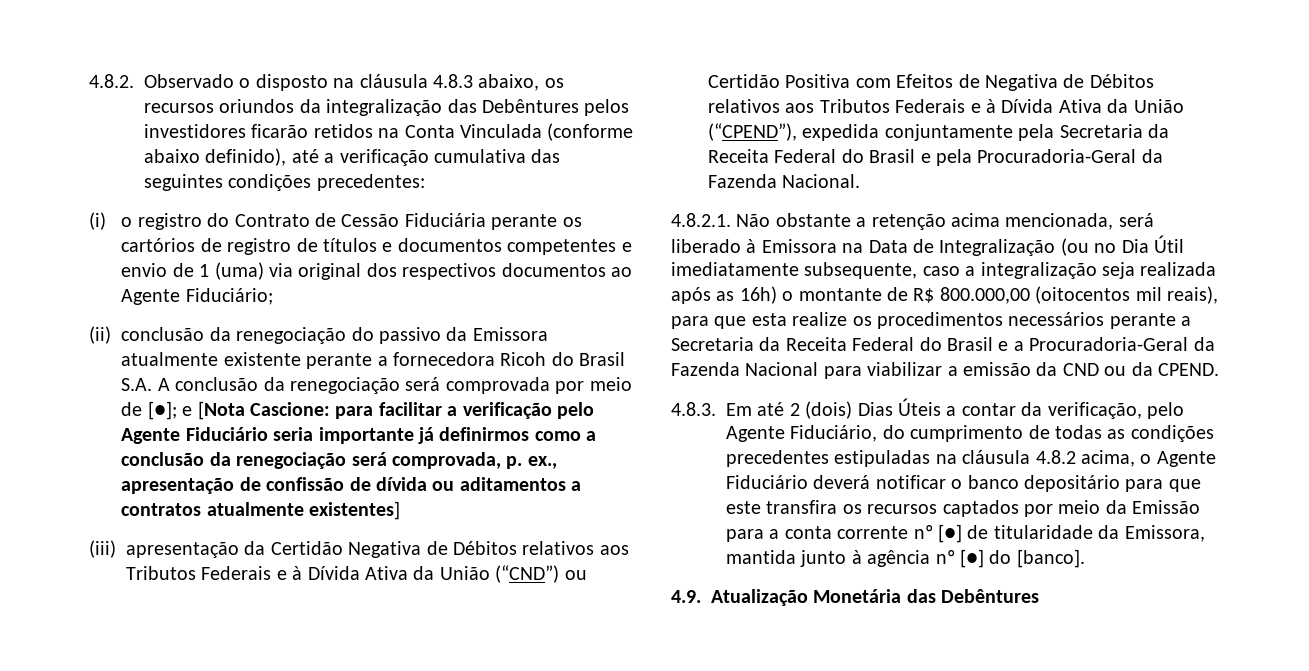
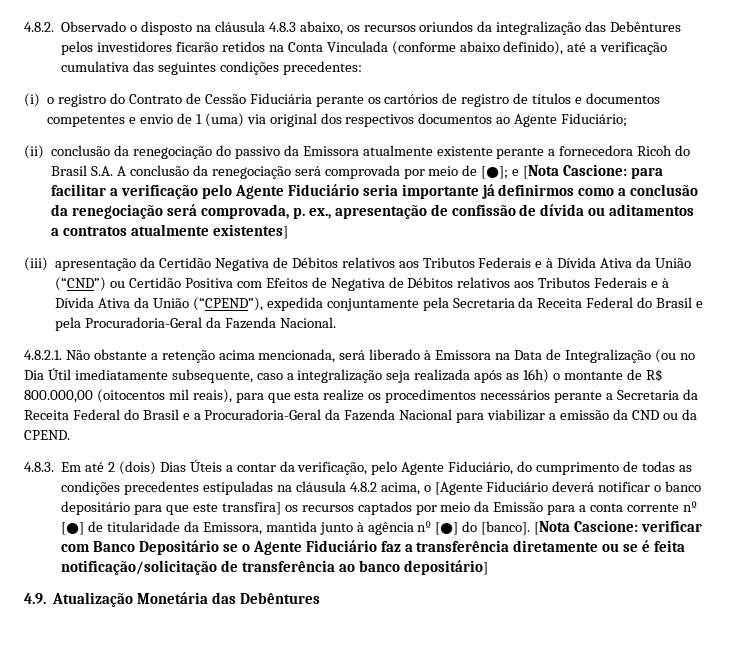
- 4.8.3. Em até 2 (dois) Dias Úteis a contar da verificação, pelo Agente Fiduciário, do cumprimento de todas as condições precedentes estipuladas na cláusula 4.8.2 acima, o Agente Fiduciário deverá notificar o banco depositário para que este transfira os recursos captados por meio da Emissão para a conta corrente nº [●] de titularidade da Emissora, mantida junto à agência nº [●] do [banco].
+ 4.8.3. Em até 2 (dois) Dias Úteis a contar da verificação, pelo Agente Fiduciário, do cumprimento de todas as condições precedentes estipuladas na cláusula 4.8.2 acima, o [Agente Fiduciário deverá notificar o banco depositário para que este transfira] os recursos captados por meio da Emissão para a conta corrente nº [●] de titularidade da Emissora, mantida junto à agência nº [●] do [banco]. [Nota Cascione: verificar com Banco Depositário se o Agente Fiduciário faz a transferência diretamente ou se é feita notificação/solicitação de transferência ao banco depositário]

